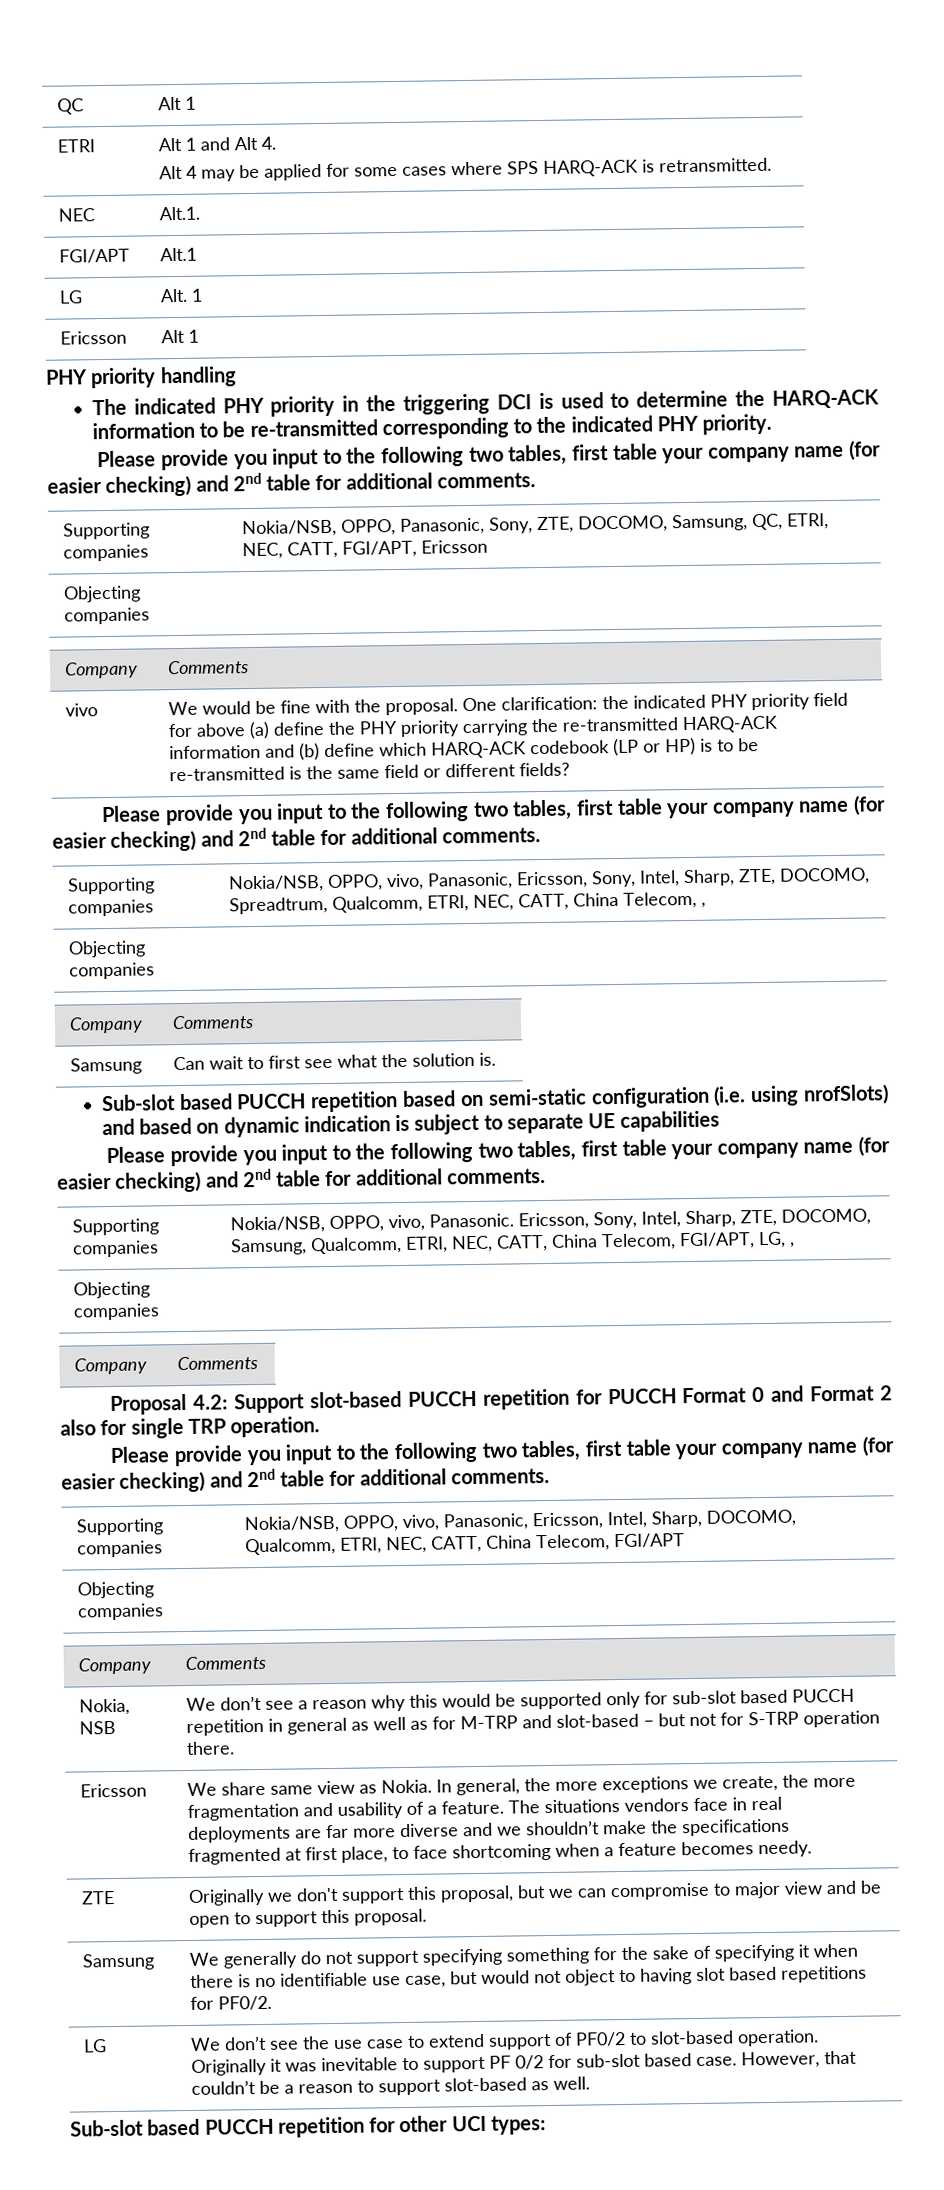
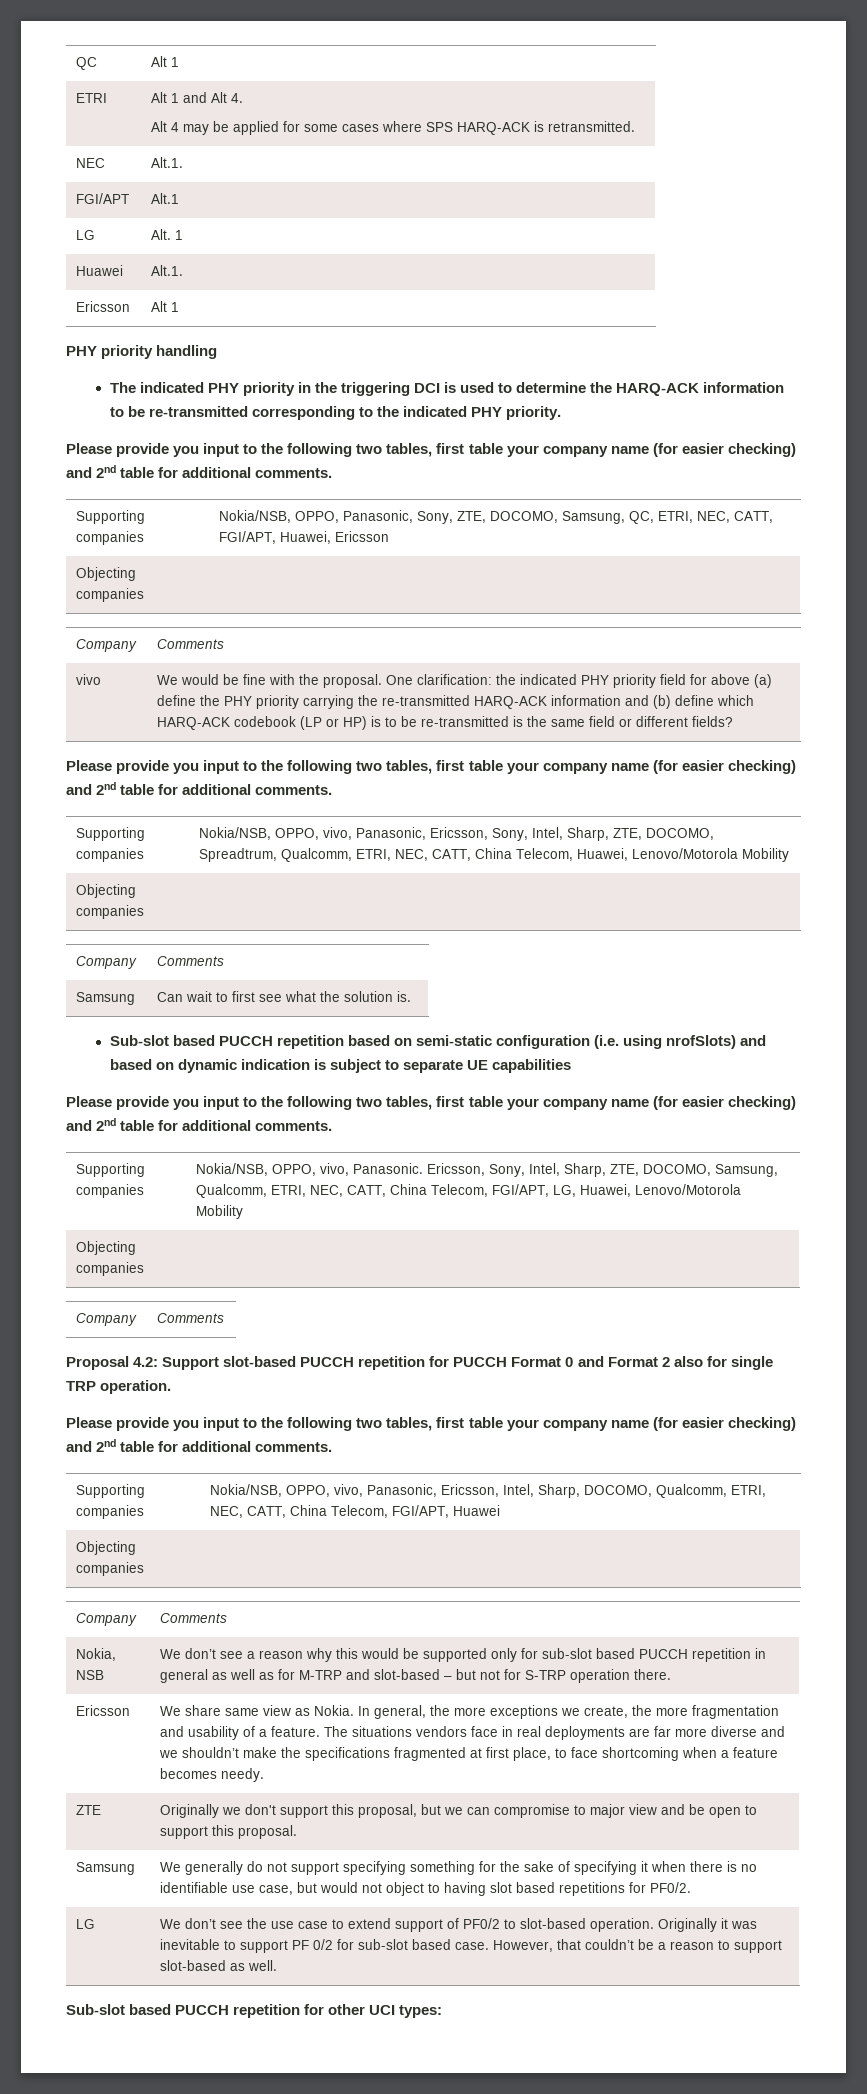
+ Huawei | Alt.1.
- Supporting companies | Nokia/NSB, OPPO, Panasonic, Sony, ZTE, DOCOMO, Samsung, QC, ETRI, NEC, CATT, FGI/APT, Ericsson
+ Supporting companies | Nokia/NSB, OPPO, Panasonic, Sony, ZTE, DOCOMO, Samsung, QC, ETRI, NEC, CATT, FGI/APT, Huawei, Ericsson
- Supporting companies | Nokia/NSB, OPPO, vivo, Panasonic, Ericsson, Sony, Intel, Sharp, ZTE, DOCOMO, Spreadtrum, Qualcomm, ETRI, NEC, CATT, China Telecom, ,
+ Supporting companies | Nokia/NSB, OPPO, vivo, Panasonic, Ericsson, Sony, Intel, Sharp, ZTE, DOCOMO, Spreadtrum, Qualcomm, ETRI, NEC, CATT, China Telecom, Huawei, Lenovo/Motorola Mobility
- Supporting companies | Nokia/NSB, OPPO, vivo, Panasonic. Ericsson, Sony, Intel, Sharp, ZTE, DOCOMO, Samsung, Qualcomm, ETRI, NEC, CATT, China Telecom, FGI/APT, LG, ,
+ Supporting companies | Nokia/NSB, OPPO, vivo, Panasonic. Ericsson, Sony, Intel, Sharp, ZTE, DOCOMO, Samsung, Qualcomm, ETRI, NEC, CATT, China Telecom, FGI/APT, LG, Huawei, Lenovo/Motorola Mobility
- Supporting companies | Nokia/NSB, OPPO, vivo, Panasonic, Ericsson, Intel, Sharp, DOCOMO, Qualcomm, ETRI, NEC, CATT, China Telecom, FGI/APT
+ Supporting companies | Nokia/NSB, OPPO, vivo, Panasonic, Ericsson, Intel, Sharp, DOCOMO, Qualcomm, ETRI, NEC, CATT, China Telecom, FGI/APT, Huawei

